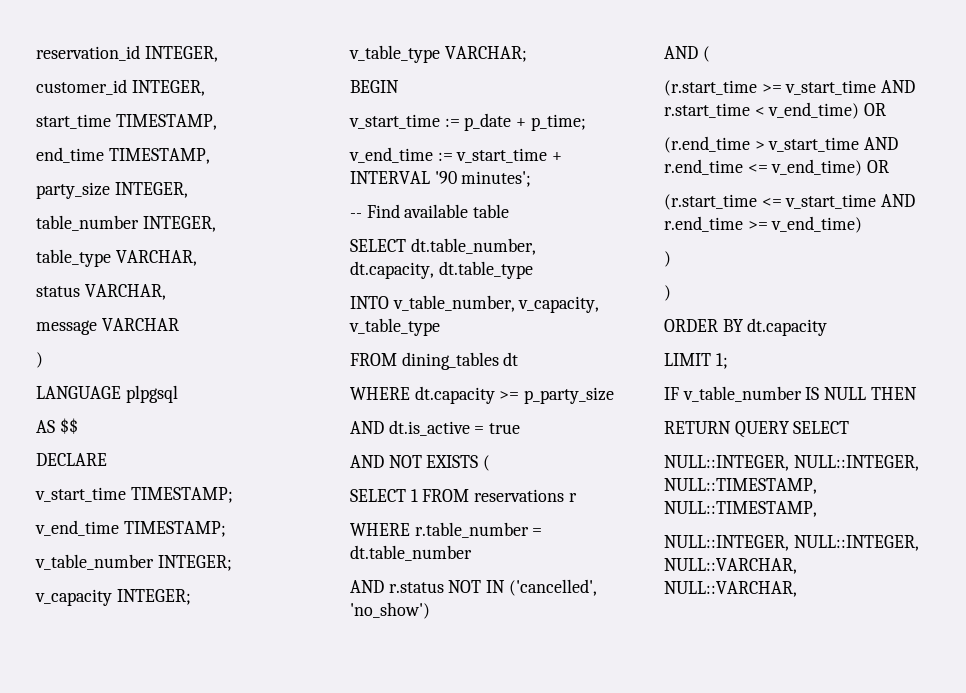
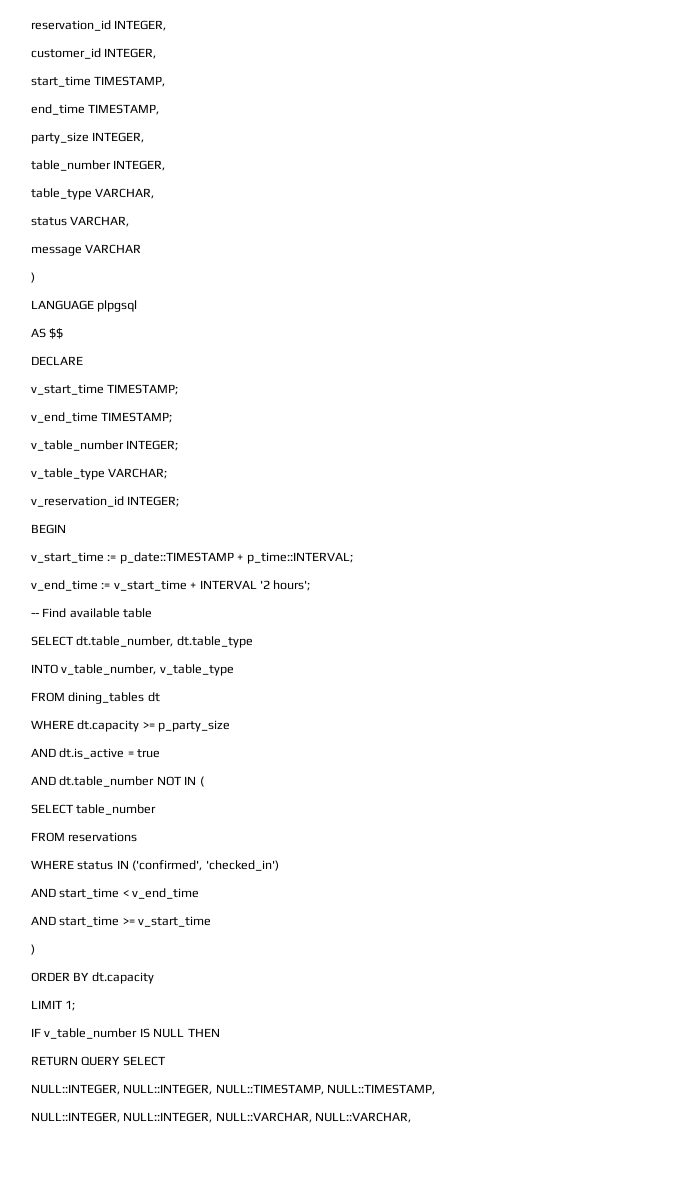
- v_capacity INTEGER;
+ v_reservation_id INTEGER;
- v_start_time := p_date + p_time;
+ v_start_time := p_date::TIMESTAMP + p_time::INTERVAL;
- v_end_time := v_start_time + INTERVAL '90 minutes';
+ v_end_time := v_start_time + INTERVAL '2 hours';
- SELECT dt.table_number, dt.capacity, dt.table_type
+ SELECT dt.table_number, dt.table_type
- INTO v_table_number, v_capacity, v_table_type
+ INTO v_table_number, v_table_type
- AND NOT EXISTS (
+ AND dt.table_number NOT IN (
- SELECT 1 FROM reservations r
- WHERE r.table_number = dt.table_number
- AND r.status NOT IN ('cancelled', 'no_show')
- AND (
- (r.start_time >= v_start_time AND r.start_time < v_end_time) OR
- (r.end_time > v_start_time AND r.end_time <= v_end_time) OR
- (r.start_time <= v_start_time AND r.end_time >= v_end_time)
- )
+ SELECT table_number
+ FROM reservations
+ WHERE status IN ('confirmed', 'checked_in')
+ AND start_time < v_end_time
+ AND start_time >= v_start_time

